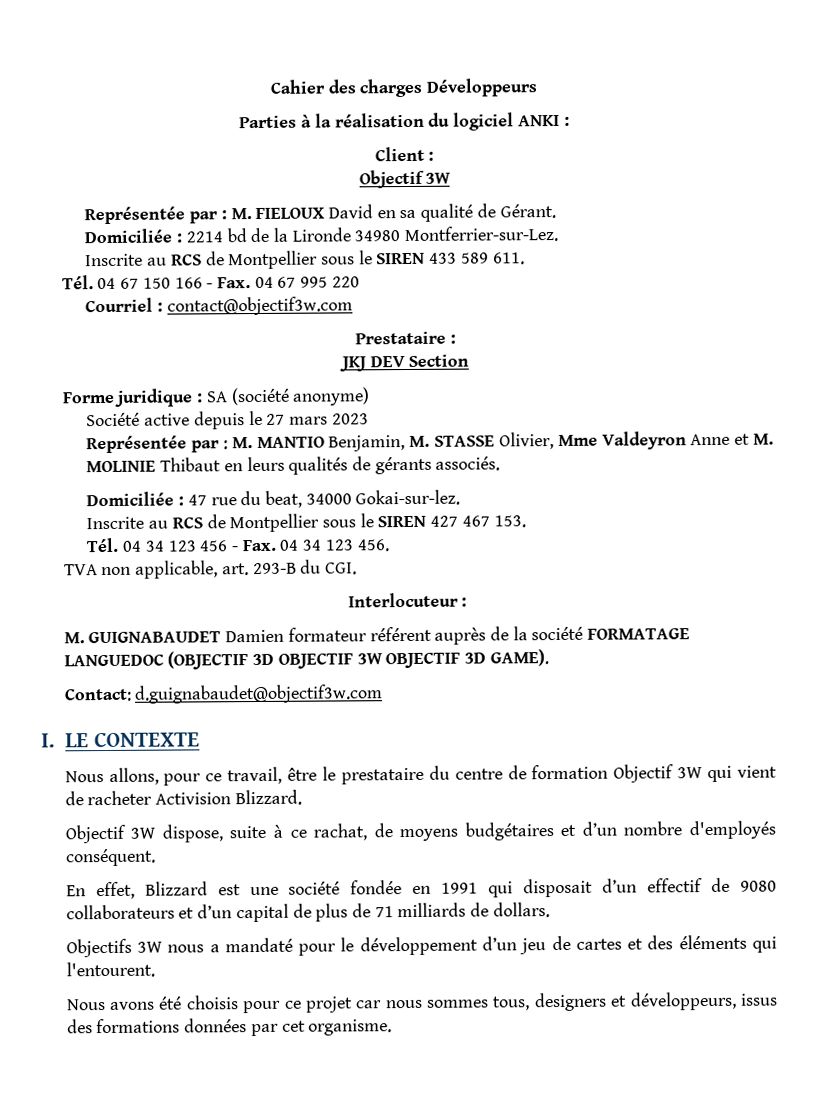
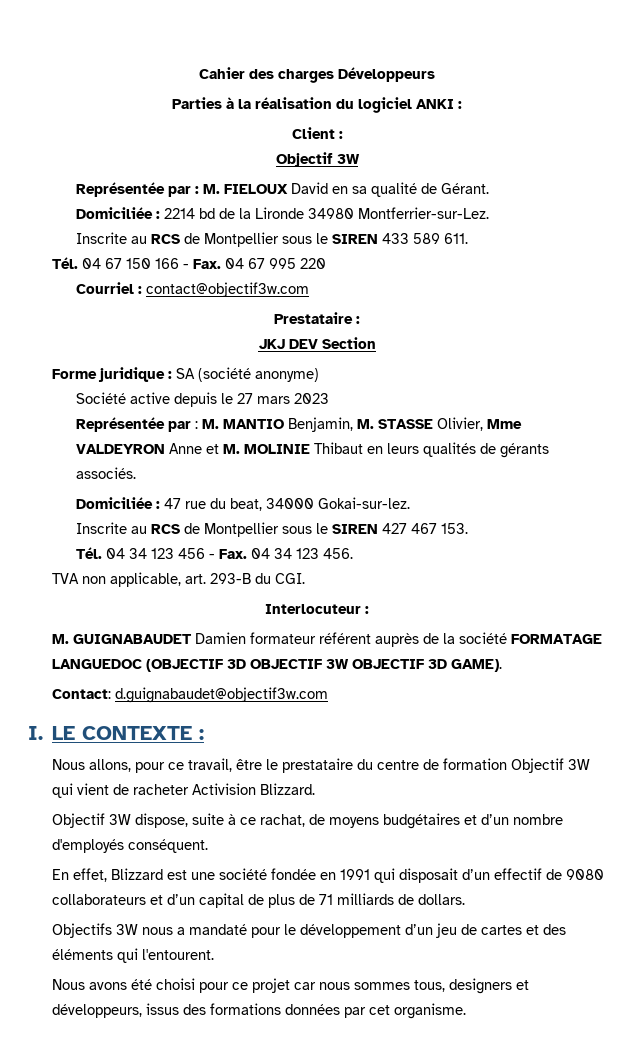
- Représentée par : M. MANTIO Benjamin, M. STASSE Olivier, Mme Valdeyron Anne et M. MOLINIE Thibaut en leurs qualités de gérants associés.
+ Représentée par : M. MANTIO Benjamin, M. STASSE Olivier, Mme VALDEYRON Anne et M. MOLINIE Thibaut en leurs qualités de gérants associés.
- I. LE CONTEXTE
+ I. LE CONTEXTE :
- Nous avons été choisis pour ce projet car nous sommes tous, designers et développeurs, issus des formations données par cet organisme.
+ Nous avons été choisi pour ce projet car nous sommes tous, designers et développeurs, issus des formations données par cet organisme.

